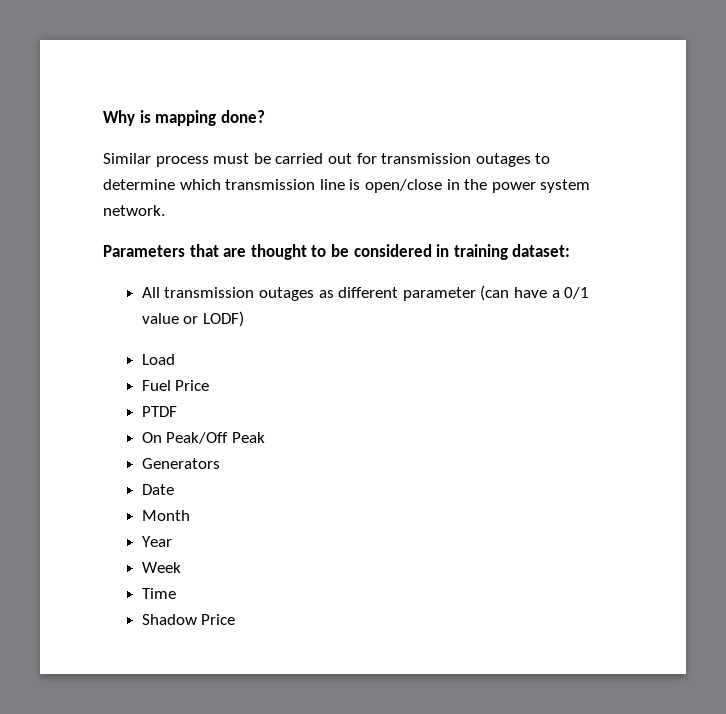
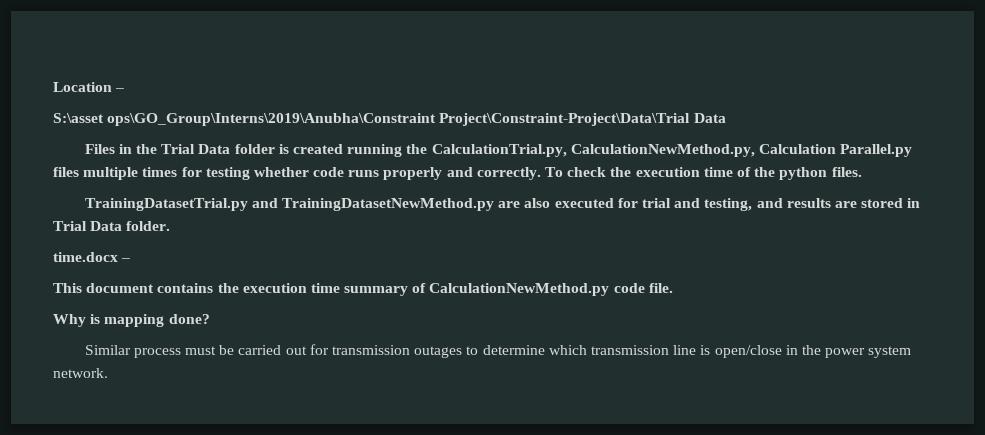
+ Location –
+ S:\asset ops\GO_Group\Interns\2019\Anubha\Constraint Project\Constraint-Project\Data\Trial Data
+ Files in the Trial Data folder is created running the CalculationTrial.py, CalculationNewMethod.py, Calculation Parallel.py files multiple times for testing whether code runs properly and correctly. To check the execution time of the python files.
+ TrainingDatasetTrial.py and TrainingDatasetNewMethod.py are also executed for trial and testing, and results are stored in Trial Data folder.
+ time.docx –
+ This document contains the execution time summary of CalculationNewMethod.py code file.
- Parameters that are thought to be considered in training dataset:
- All transmission outages as different parameter (can have a 0/1 value or LODF)
- Load
- Fuel Price
- PTDF
- On Peak/Off Peak
- Generators
- Date
- Month
- Year
- Week
- Time
- Shadow Price

